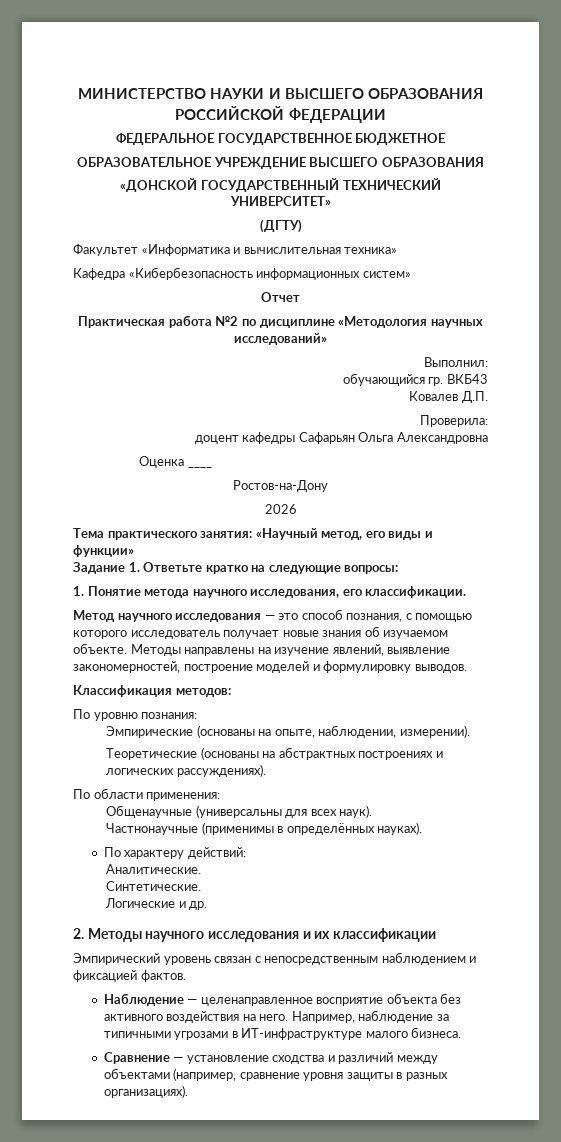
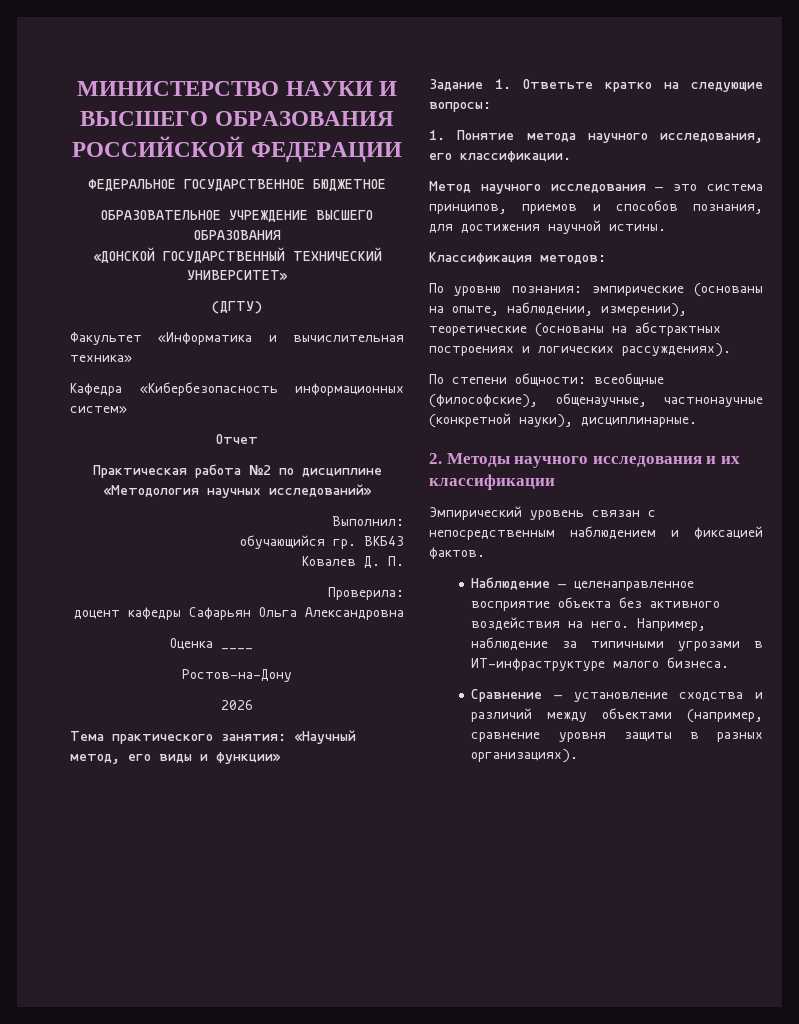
- Ковалев Д.П.
+ Ковалев Д. П.
- Метод научного исследования — это способ познания, с помощью которого исследователь получает новые знания об изучаемом объекте. Методы направлены на изучение явлений, выявление закономерностей, построение моделей и формулировку выводов.
+ Метод научного исследования — это система принципов, приемов и способов познания, для достижения научной истины.
- По уровню познания:
- Эмпирические (основаны на опыте, наблюдении, измерении).
- Теоретические (основаны на абстрактных построениях и логических рассуждениях).
+ По уровню познания: эмпирические (основаны на опыте, наблюдении, измерении), теоретические (основаны на абстрактных построениях и логических рассуждениях).
- По области применения:
- Общенаучные (универсальны для всех наук).
- Частнонаучные (применимы в определённых науках).
- По характеру действий:
- Аналитические.
- Синтетические.
- Логические и др.
+ По степени общности: всеобщные (философские), общенаучные, частнонаучные (конкретной науки), дисциплинарные.

